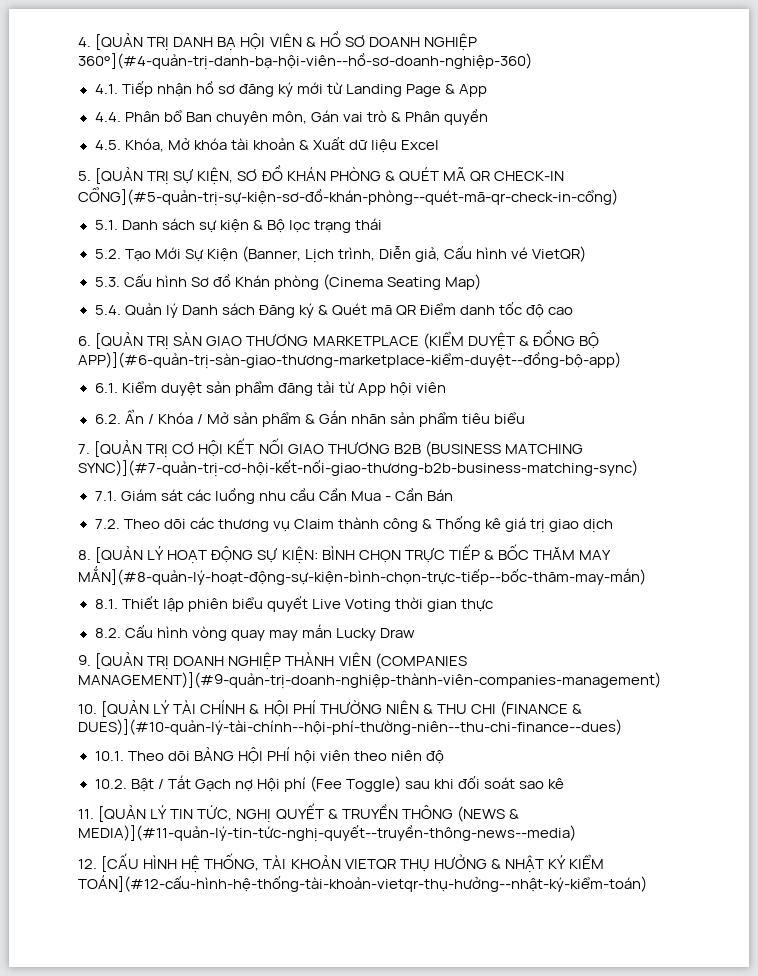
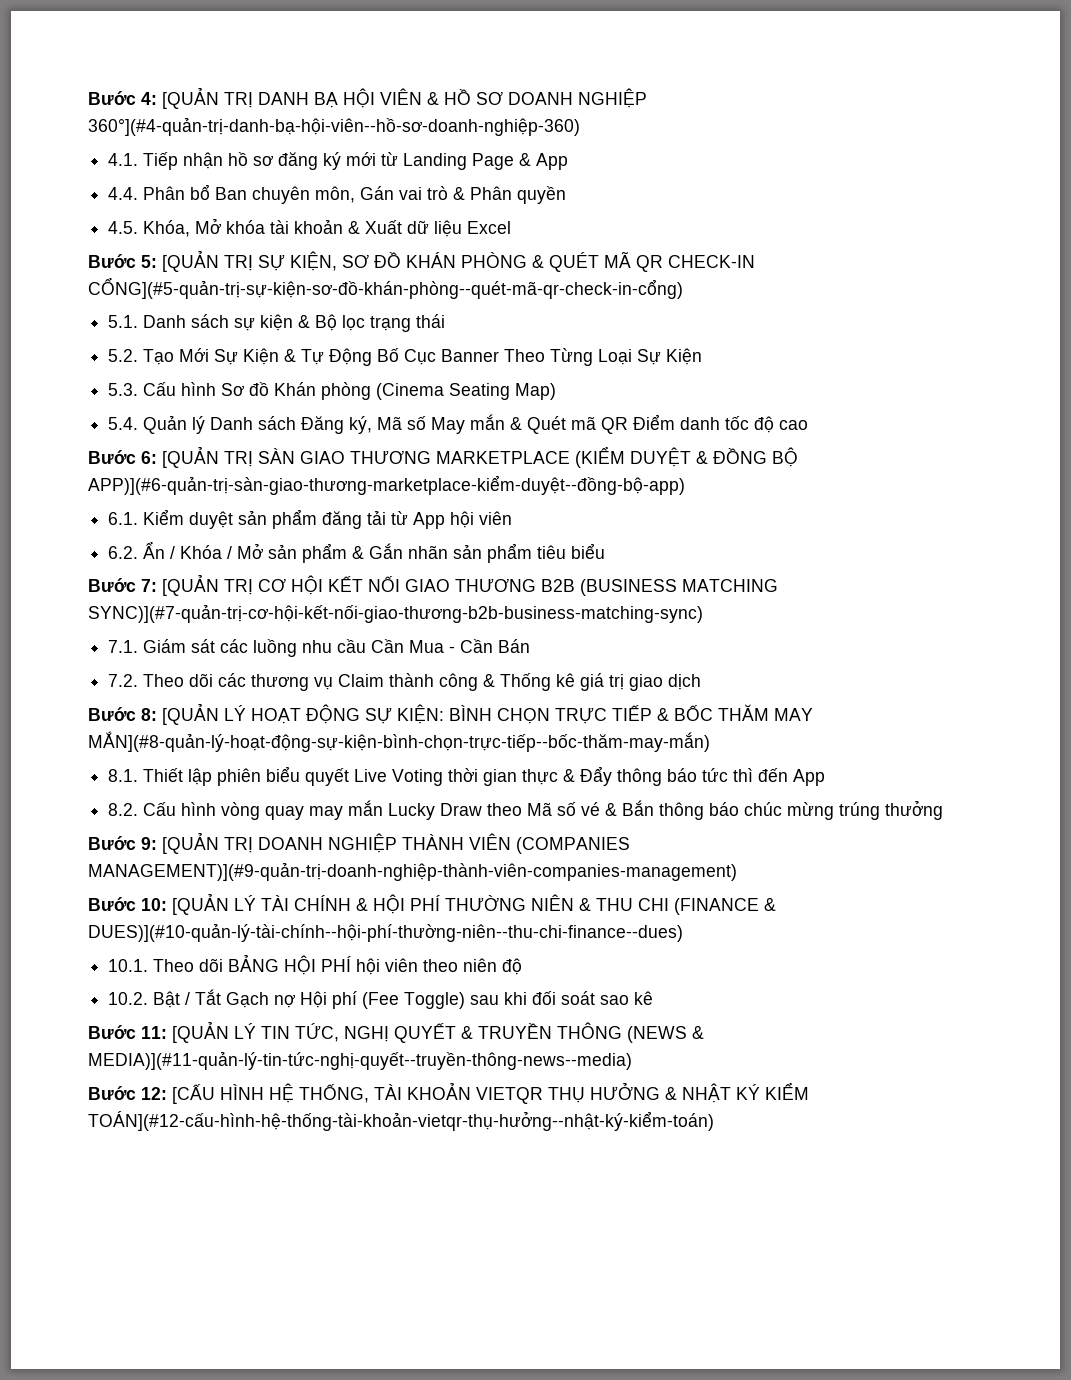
- 4. [QUẢN TRỊ DANH BẠ HỘI VIÊN & HỒ SƠ DOANH NGHIỆP 360°](#4-quản-trị-danh-bạ-hội-viên--hồ-sơ-doanh-nghiệp-360)
+ Bước 4: [QUẢN TRỊ DANH BẠ HỘI VIÊN & HỒ SƠ DOANH NGHIỆP 360°](#4-quản-trị-danh-bạ-hội-viên--hồ-sơ-doanh-nghiệp-360)
- 5. [QUẢN TRỊ SỰ KIỆN, SƠ ĐỒ KHÁN PHÒNG & QUÉT MÃ QR CHECK-IN CỔNG](#5-quản-trị-sự-kiện-sơ-đồ-khán-phòng--quét-mã-qr-check-in-cổng)
+ Bước 5: [QUẢN TRỊ SỰ KIỆN, SƠ ĐỒ KHÁN PHÒNG & QUÉT MÃ QR CHECK-IN CỔNG](#5-quản-trị-sự-kiện-sơ-đồ-khán-phòng--quét-mã-qr-check-in-cổng)
- 5.2. Tạo Mới Sự Kiện (Banner, Lịch trình, Diễn giả, Cấu hình vé VietQR)
+ 5.2. Tạo Mới Sự Kiện & Tự Động Bố Cục Banner Theo Từng Loại Sự Kiện
- 5.4. Quản lý Danh sách Đăng ký & Quét mã QR Điểm danh tốc độ cao
+ 5.4. Quản lý Danh sách Đăng ký, Mã số May mắn & Quét mã QR Điểm danh tốc độ cao
- 6. [QUẢN TRỊ SÀN GIAO THƯƠNG MARKETPLACE (KIỂM DUYỆT & ĐỒNG BỘ APP)](#6-quản-trị-sàn-giao-thương-marketplace-kiểm-duyệt--đồng-bộ-app)
+ Bước 6: [QUẢN TRỊ SÀN GIAO THƯƠNG MARKETPLACE (KIỂM DUYỆT & ĐỒNG BỘ APP)](#6-quản-trị-sàn-giao-thương-marketplace-kiểm-duyệt--đồng-bộ-app)
- 7. [QUẢN TRỊ CƠ HỘI KẾT NỐI GIAO THƯƠNG B2B (BUSINESS MATCHING SYNC)](#7-quản-trị-cơ-hội-kết-nối-giao-thương-b2b-business-matching-sync)
+ Bước 7: [QUẢN TRỊ CƠ HỘI KẾT NỐI GIAO THƯƠNG B2B (BUSINESS MATCHING SYNC)](#7-quản-trị-cơ-hội-kết-nối-giao-thương-b2b-business-matching-sync)
- 8. [QUẢN LÝ HOẠT ĐỘNG SỰ KIỆN: BÌNH CHỌN TRỰC TIẾP & BỐC THĂM MAY MẮN](#8-quản-lý-hoạt-động-sự-kiện-bình-chọn-trực-tiếp--bốc-thăm-may-mắn)
+ Bước 8: [QUẢN LÝ HOẠT ĐỘNG SỰ KIỆN: BÌNH CHỌN TRỰC TIẾP & BỐC THĂM MAY MẮN](#8-quản-lý-hoạt-động-sự-kiện-bình-chọn-trực-tiếp--bốc-thăm-may-mắn)
- 8.1. Thiết lập phiên biểu quyết Live Voting thời gian thực
+ 8.1. Thiết lập phiên biểu quyết Live Voting thời gian thực & Đẩy thông báo tức thì đến App
- 8.2. Cấu hình vòng quay may mắn Lucky Draw
- 9. [QUẢN TRỊ DOANH NGHIỆP THÀNH VIÊN (COMPANIES MANAGEMENT)](#9-quản-trị-doanh-nghiệp-thành-viên-companies-management)
+ 8.2. Cấu hình vòng quay may mắn Lucky Draw theo Mã số vé & Bắn thông báo chúc mừng trúng thưởng
+ Bước 9: [QUẢN TRỊ DOANH NGHIỆP THÀNH VIÊN (COMPANIES MANAGEMENT)](#9-quản-trị-doanh-nghiệp-thành-viên-companies-management)
- 10. [QUẢN LÝ TÀI CHÍNH & HỘI PHÍ THƯỜNG NIÊN & THU CHI (FINANCE & DUES)](#10-quản-lý-tài-chính--hội-phí-thường-niên--thu-chi-finance--dues)
+ Bước 10: [QUẢN LÝ TÀI CHÍNH & HỘI PHÍ THƯỜNG NIÊN & THU CHI (FINANCE & DUES)](#10-quản-lý-tài-chính--hội-phí-thường-niên--thu-chi-finance--dues)
- 11. [QUẢN LÝ TIN TỨC, NGHỊ QUYẾT & TRUYỀN THÔNG (NEWS & MEDIA)](#11-quản-lý-tin-tức-nghị-quyết--truyền-thông-news--media)
+ Bước 11: [QUẢN LÝ TIN TỨC, NGHỊ QUYẾT & TRUYỀN THÔNG (NEWS & MEDIA)](#11-quản-lý-tin-tức-nghị-quyết--truyền-thông-news--media)
- 12. [CẤU HÌNH HỆ THỐNG, TÀI KHOẢN VIETQR THỤ HƯỞNG & NHẬT KÝ KIỂM TOÁN](#12-cấu-hình-hệ-thống-tài-khoản-vietqr-thụ-hưởng--nhật-ký-kiểm-toán)
+ Bước 12: [CẤU HÌNH HỆ THỐNG, TÀI KHOẢN VIETQR THỤ HƯỞNG & NHẬT KÝ KIỂM TOÁN](#12-cấu-hình-hệ-thống-tài-khoản-vietqr-thụ-hưởng--nhật-ký-kiểm-toán)

